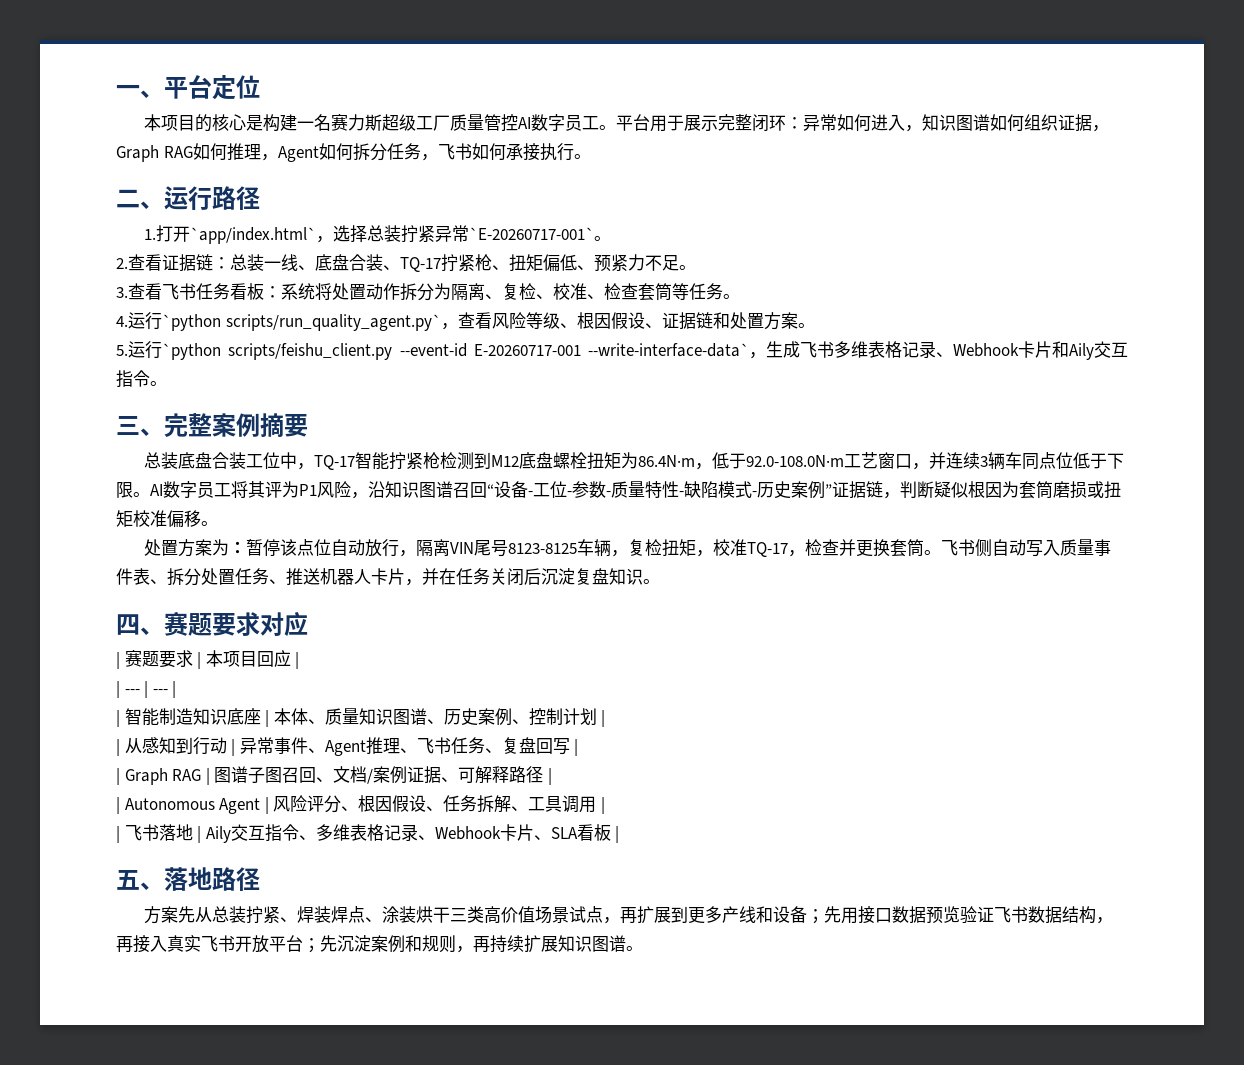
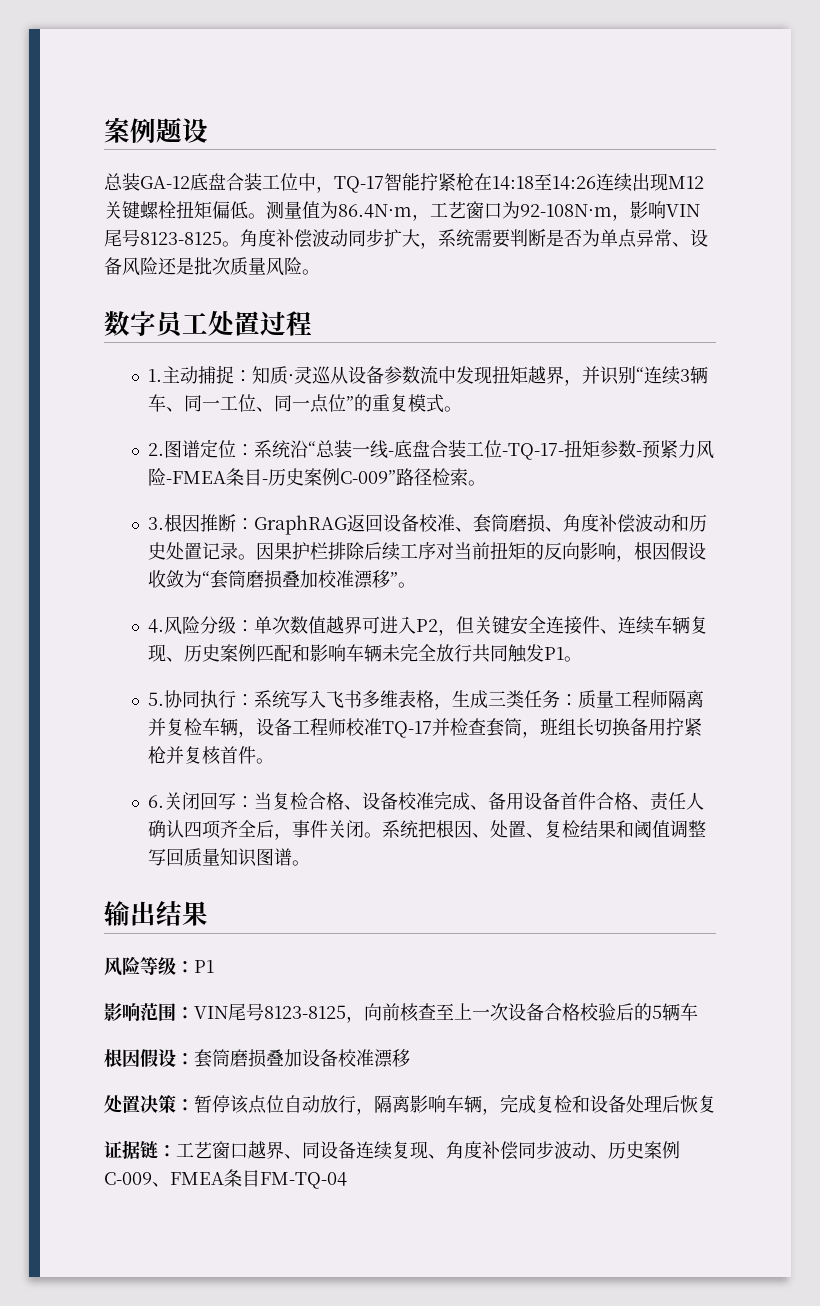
- 一、平台定位
- 本项目的核心是构建一名赛力斯超级工厂质量管控AI数字员工。平台用于展示完整闭环：异常如何进入，知识图谱如何组织证据，Graph RAG如何推理，Agent如何拆分任务，飞书如何承接执行。
- 二、运行路径
- 1.打开`app/index.html`，选择总装拧紧异常`E-20260717-001`。
- 2.查看证据链：总装一线、底盘合装、TQ-17拧紧枪、扭矩偏低、预紧力不足。
- 3.查看飞书任务看板：系统将处置动作拆分为隔离、复检、校准、检查套筒等任务。
- 4.运行`python scripts/run_quality_agent.py`，查看风险等级、根因假设、证据链和处置方案。
- 5.运行`python scripts/feishu_client.py --event-id E-20260717-001 --write-interface-data`，生成飞书多维表格记录、Webhook卡片和Aily交互指令。
- 三、完整案例摘要
- 总装底盘合装工位中，TQ-17智能拧紧枪检测到M12底盘螺栓扭矩为86.4N·m，低于92.0-108.0N·m工艺窗口，并连续3辆车同点位低于下限。AI数字员工将其评为P1风险，沿知识图谱召回“设备-工位-参数-质量特性-缺陷模式-历史案例”证据链，判断疑似根因为套筒磨损或扭矩校准偏移。
- 处置方案为：暂停该点位自动放行，隔离VIN尾号8123-8125车辆，复检扭矩，校准TQ-17，检查并更换套筒。飞书侧自动写入质量事件表、拆分处置任务、推送机器人卡片，并在任务关闭后沉淀复盘知识。
- 四、赛题要求对应
- | 赛题要求 | 本项目回应 |
- | --- | --- |
- | 智能制造知识底座 | 本体、质量知识图谱、历史案例、控制计划 |
- | 从感知到行动 | 异常事件、Agent推理、飞书任务、复盘回写 |
- | Graph RAG | 图谱子图召回、文档/案例证据、可解释路径 |
- | Autonomous Agent | 风险评分、根因假设、任务拆解、工具调用 |
- | 飞书落地 | Aily交互指令、多维表格记录、Webhook卡片、SLA看板 |
- 五、落地路径
- 方案先从总装拧紧、焊装焊点、涂装烘干三类高价值场景试点，再扩展到更多产线和设备；先用接口数据预览验证飞书数据结构，再接入真实飞书开放平台；先沉淀案例和规则，再持续扩展知识图谱。
+ 案例题设
+ 总装GA-12底盘合装工位中，TQ-17智能拧紧枪在14:18至14:26连续出现M12关键螺栓扭矩偏低。测量值为86.4N·m，工艺窗口为92-108N·m，影响VIN尾号8123-8125。角度补偿波动同步扩大，系统需要判断是否为单点异常、设备风险还是批次质量风险。
+ 数字员工处置过程
+ 1.主动捕捉：知质·灵巡从设备参数流中发现扭矩越界，并识别“连续3辆车、同一工位、同一点位”的重复模式。
+ 2.图谱定位：系统沿“总装一线-底盘合装工位-TQ-17-扭矩参数-预紧力风险-FMEA条目-历史案例C-009”路径检索。
+ 3.根因推断：GraphRAG返回设备校准、套筒磨损、角度补偿波动和历史处置记录。因果护栏排除后续工序对当前扭矩的反向影响，根因假设收敛为“套筒磨损叠加校准漂移”。
+ 4.风险分级：单次数值越界可进入P2，但关键安全连接件、连续车辆复现、历史案例匹配和影响车辆未完全放行共同触发P1。
+ 5.协同执行：系统写入飞书多维表格，生成三类任务：质量工程师隔离并复检车辆，设备工程师校准TQ-17并检查套筒，班组长切换备用拧紧枪并复核首件。
+ 6.关闭回写：当复检合格、设备校准完成、备用设备首件合格、责任人确认四项齐全后，事件关闭。系统把根因、处置、复检结果和阈值调整写回质量知识图谱。
+ 输出结果
+ 风险等级：P1
+ 影响范围：VIN尾号8123-8125，向前核查至上一次设备合格校验后的5辆车
+ 根因假设：套筒磨损叠加设备校准漂移
+ 处置决策：暂停该点位自动放行，隔离影响车辆，完成复检和设备处理后恢复
+ 证据链：工艺窗口越界、同设备连续复现、角度补偿同步波动、历史案例C-009、FMEA条目FM-TQ-04

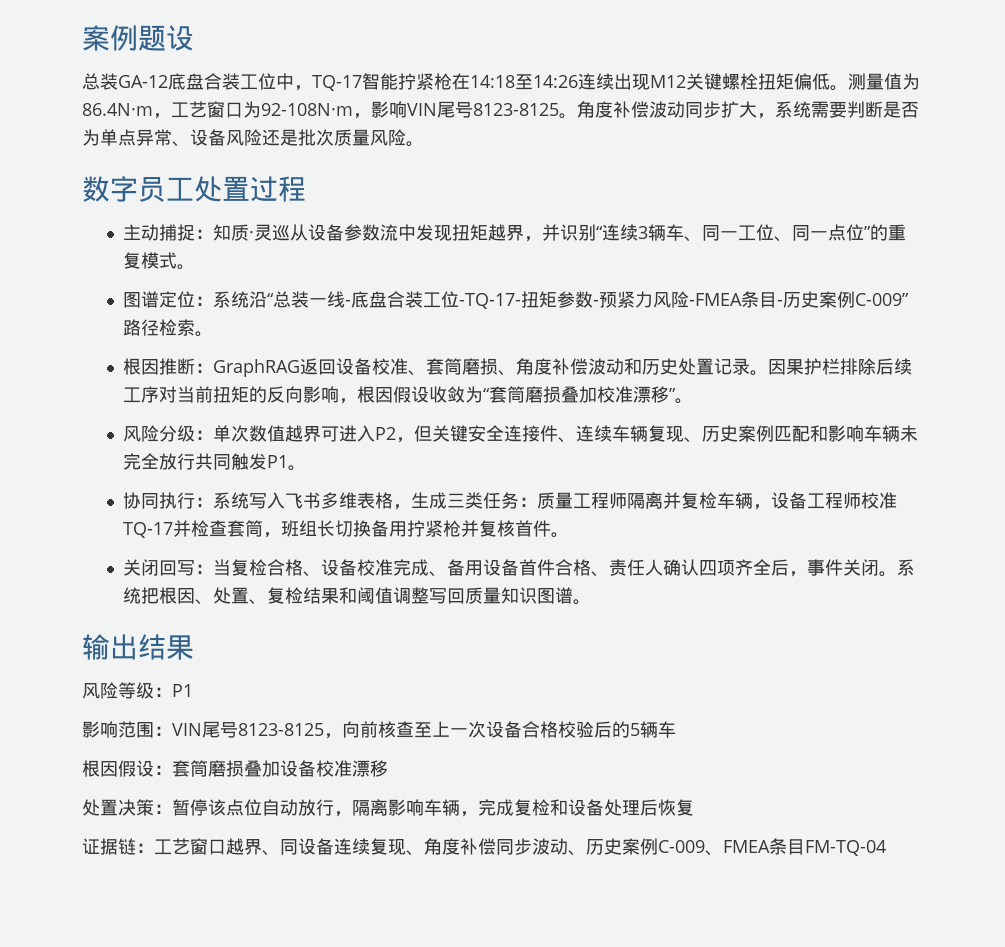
- 1.主动捕捉：知质·灵巡从设备参数流中发现扭矩越界，并识别“连续3辆车、同一工位、同一点位”的重复模式。
+ 主动捕捉：知质·灵巡从设备参数流中发现扭矩越界，并识别“连续3辆车、同一工位、同一点位”的重复模式。
- 2.图谱定位：系统沿“总装一线-底盘合装工位-TQ-17-扭矩参数-预紧力风险-FMEA条目-历史案例C-009”路径检索。
+ 图谱定位：系统沿“总装一线-底盘合装工位-TQ-17-扭矩参数-预紧力风险-FMEA条目-历史案例C-009”路径检索。
- 3.根因推断：GraphRAG返回设备校准、套筒磨损、角度补偿波动和历史处置记录。
+ 根因推断：GraphRAG返回设备校准、套筒磨损、角度补偿波动和历史处置记录。
- 4.风险分级：单次数值越界可进入P2，但关键安全连接件、连续车辆复现、历史案例匹配和影响车辆未完全放行共同触发P1。
+ 风险分级：单次数值越界可进入P2，但关键安全连接件、连续车辆复现、历史案例匹配和影响车辆未完全放行共同触发P1。
- 5.协同执行：系统写入飞书多维表格，生成三类任务：质量工程师隔离并复检车辆，设备工程师校准TQ-17并检查套筒，班组长切换备用拧紧枪并复核首件。
+ 协同执行：系统写入飞书多维表格，生成三类任务：质量工程师隔离并复检车辆，设备工程师校准TQ-17并检查套筒，班组长切换备用拧紧枪并复核首件。
- 6.关闭回写：当复检合格、设备校准完成、备用设备首件合格、责任人确认四项齐全后，事件关闭。
+ 关闭回写：当复检合格、设备校准完成、备用设备首件合格、责任人确认四项齐全后，事件关闭。

